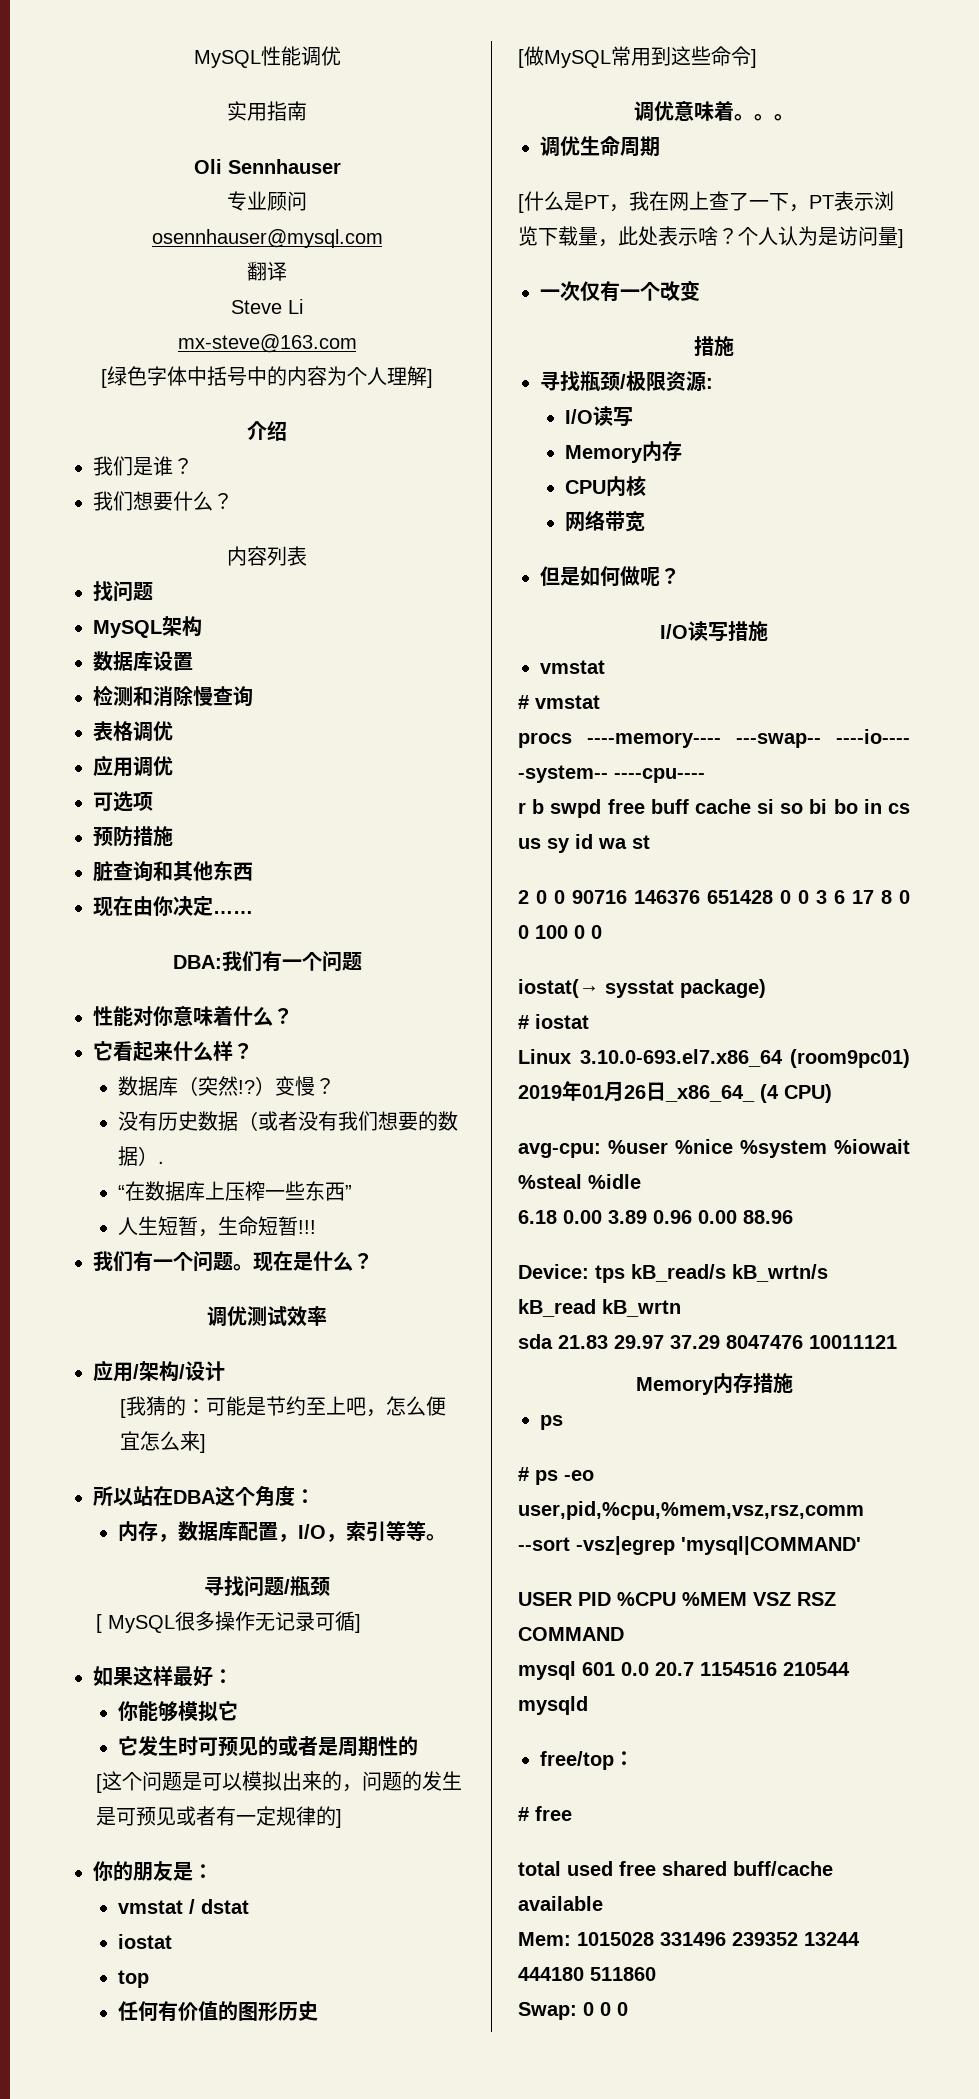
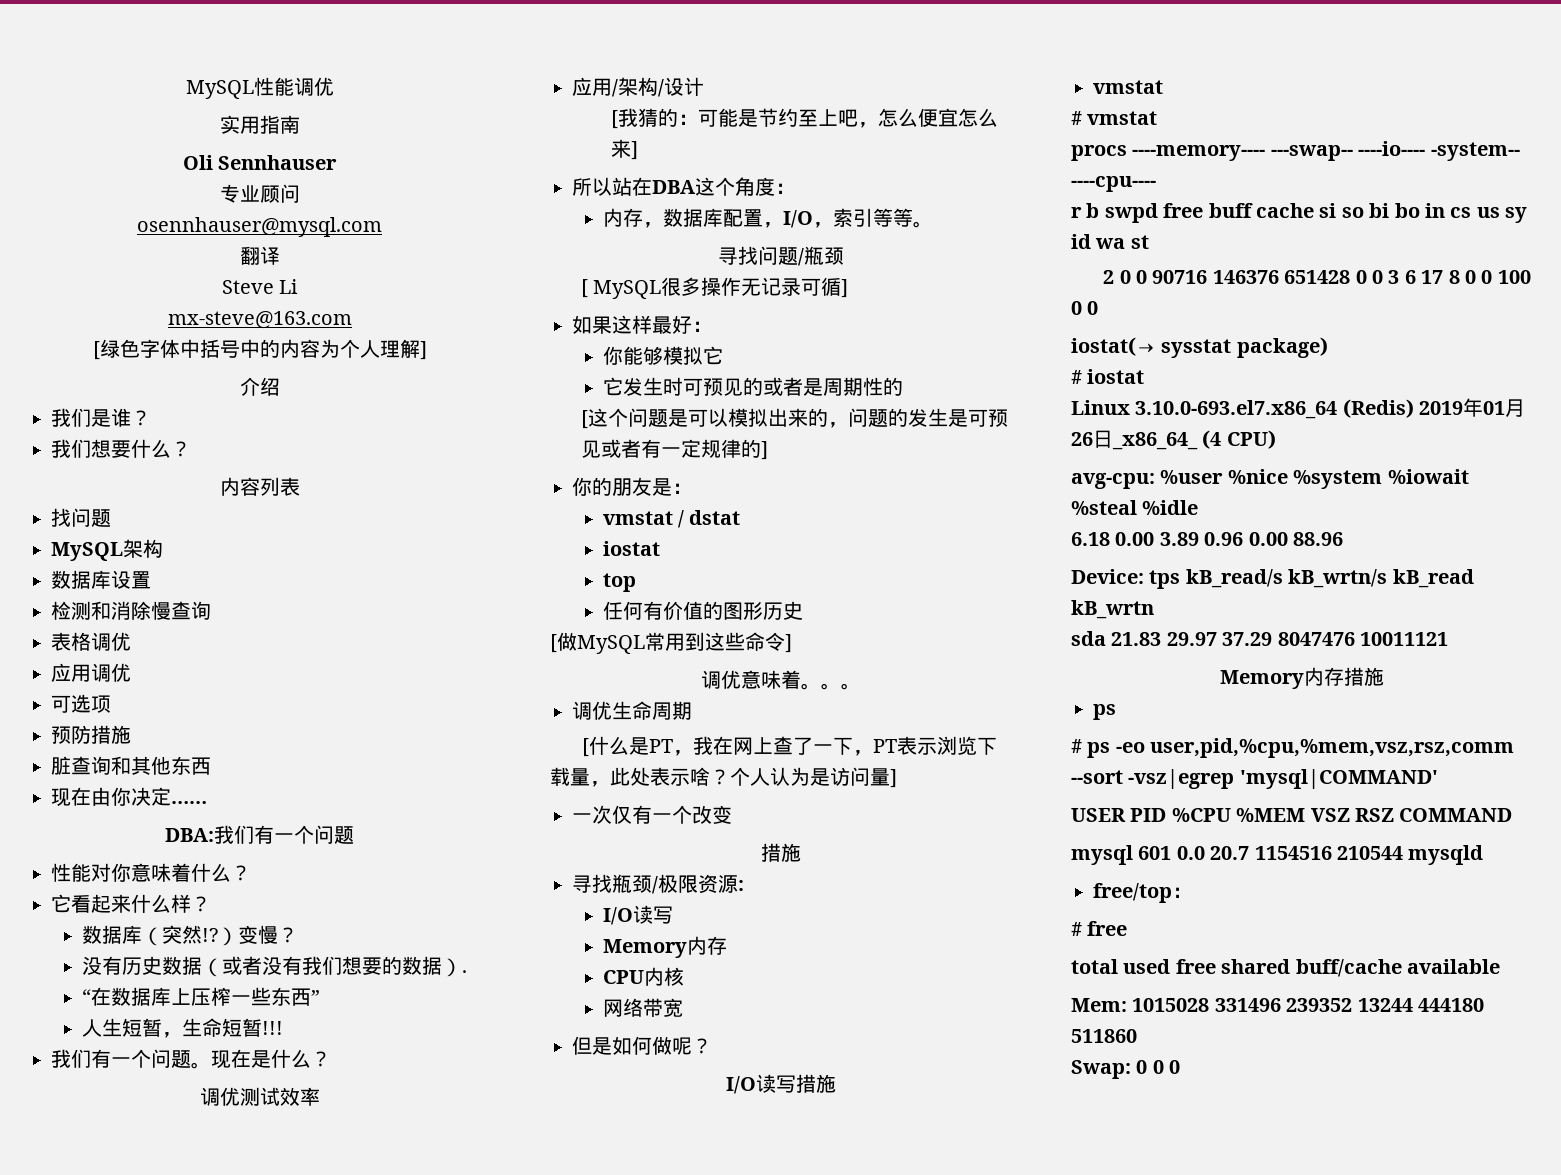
- Linux 3.10.0-693.el7.x86_64 (room9pc01) 2019年01月26日_x86_64_ (4 CPU)
+ Linux 3.10.0-693.el7.x86_64 (Redis) 2019年01月26日_x86_64_ (4 CPU)

